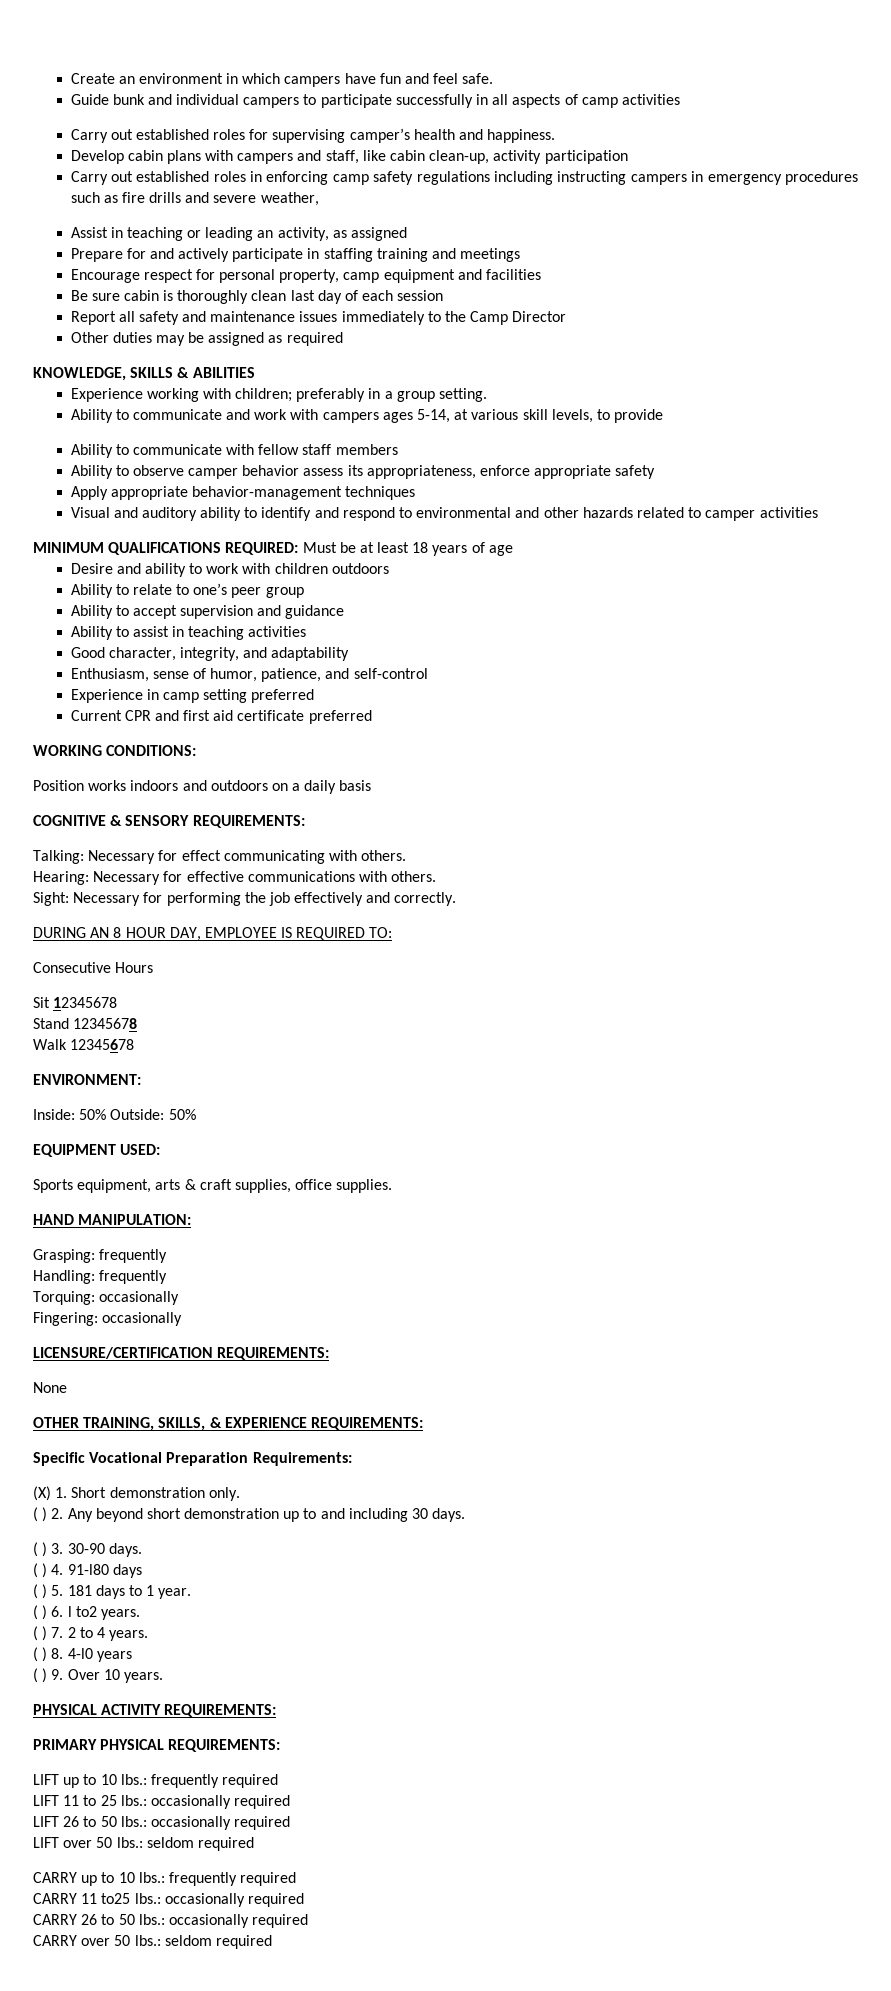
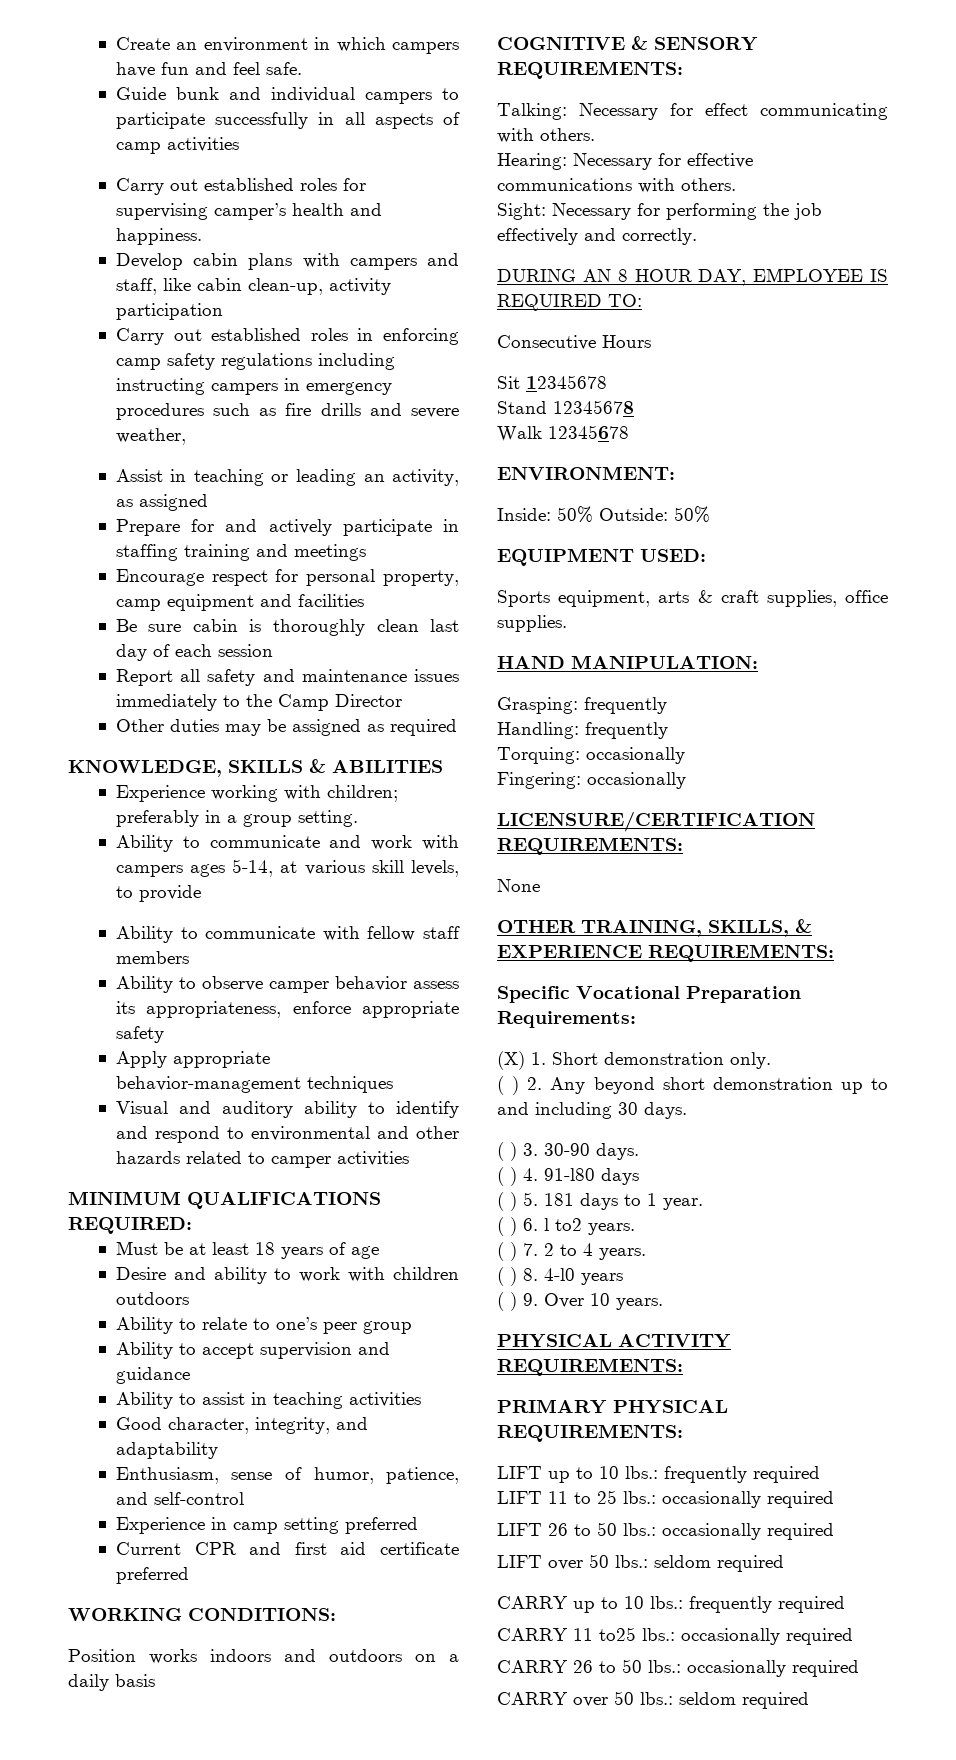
- MINIMUM QUALIFICATIONS REQUIRED: Must be at least 18 years of age
+ MINIMUM QUALIFICATIONS REQUIRED:
+ Must be at least 18 years of age

